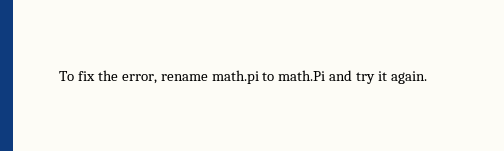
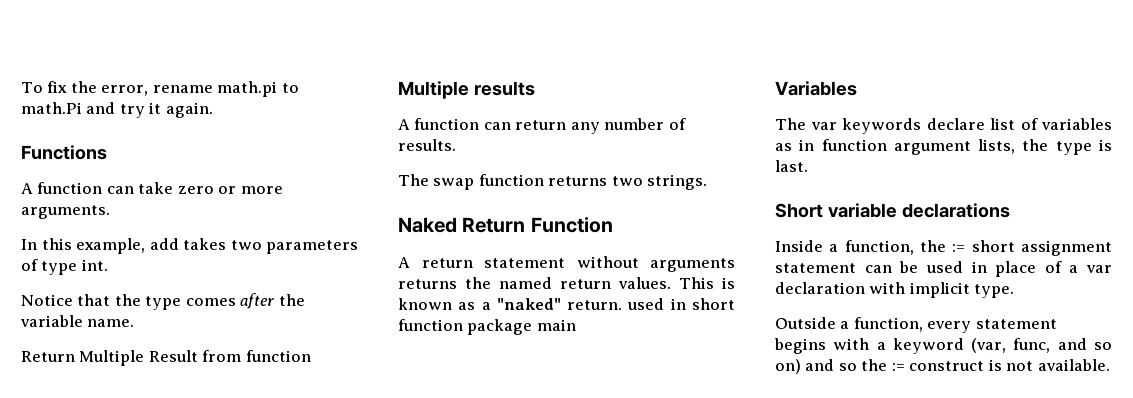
+ Functions
+ A function can take zero or more arguments.
+ In this example, add takes two parameters of type int.
+ Notice that the type comes after the variable name.
+ Return Multiple Result from function
+ Multiple results
+ A function can return any number of results.
+ The swap function returns two strings.
+ Naked Return Function
+ A return statement without arguments returns the named return values. This is known as a "naked" return. used in short function package main
+ Variables
+ The var keywords declare list of variables as in function argument lists, the type is last.
+ Short variable declarations
+ Inside a function, the := short assignment statement can be used in place of a var declaration with implicit type.
+ Outside a function, every statement begins with a keyword (var, func, and so on) and so the := construct is not available.

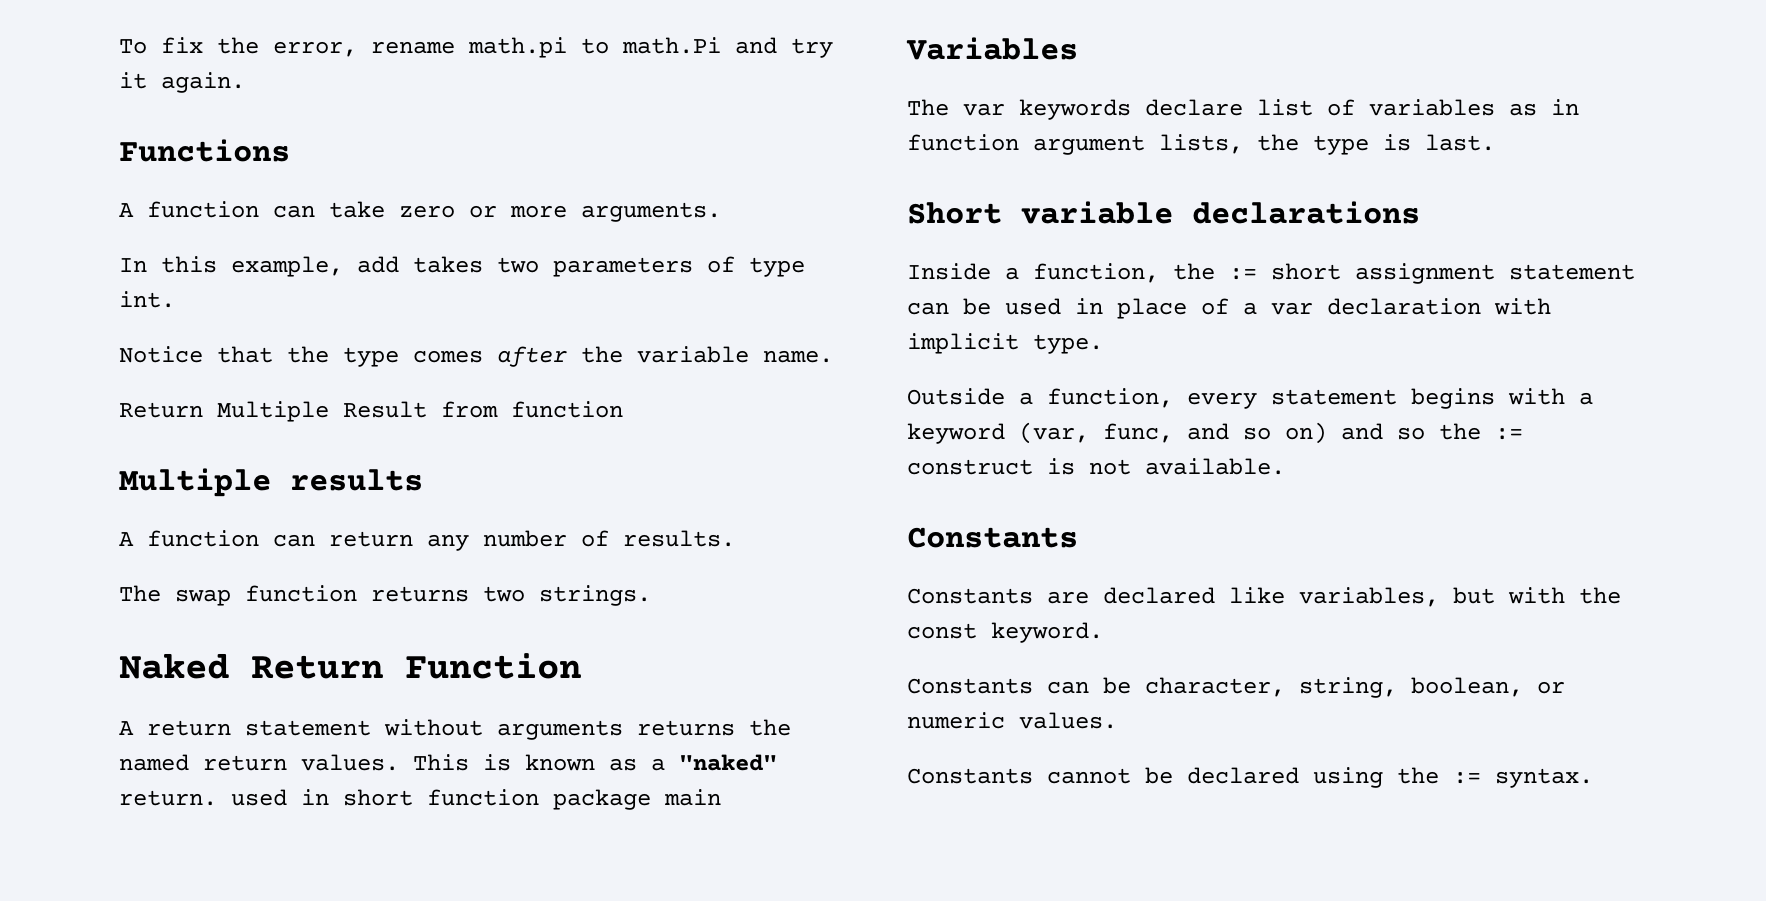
  Outside a function, every statement begins with a keyword (var, func, and so on) and so the := construct is not available.
+ Constants
+ Constants are declared like variables, but with the const keyword.
+ Constants can be character, string, boolean, or numeric values.
+ Constants cannot be declared using the := syntax.

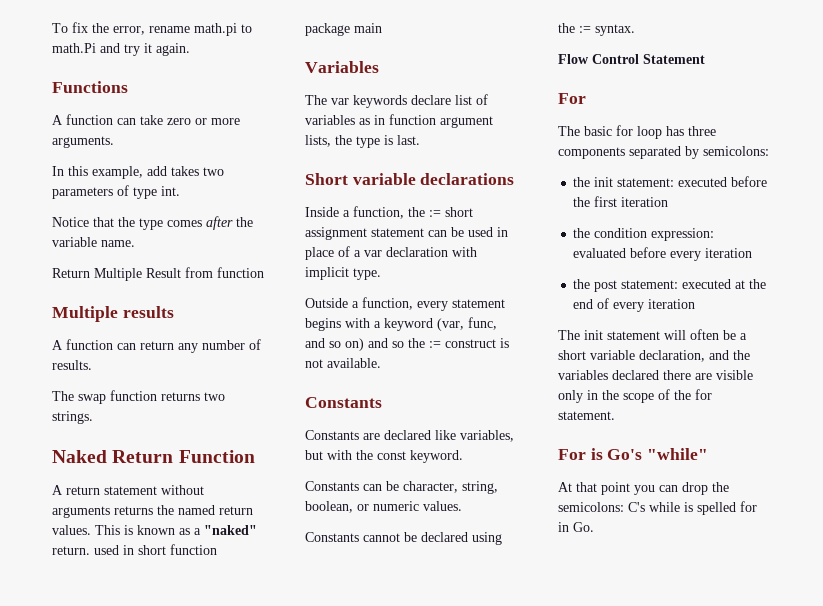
+ Flow Control Statement
+ For
+ The basic for loop has three components separated by semicolons:
+ the init statement: executed before the first iteration
+ the condition expression: evaluated before every iteration
+ the post statement: executed at the end of every iteration
+ The init statement will often be a short variable declaration, and the variables declared there are visible only in the scope of the for statement.
+ For is Go's "while"
+ At that point you can drop the semicolons: C's while is spelled for in Go.

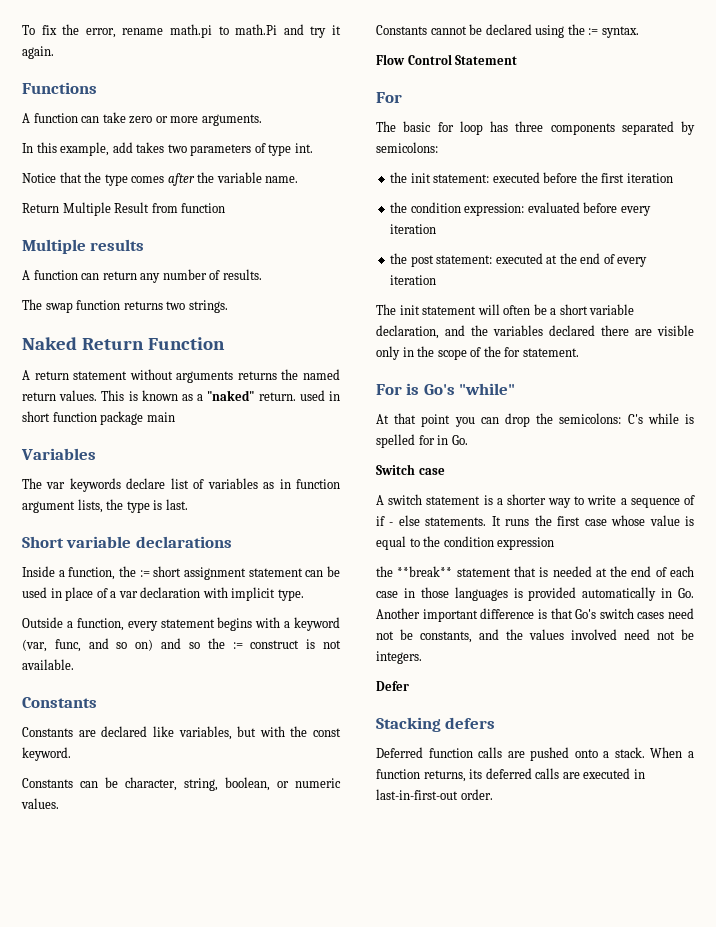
+ Switch case
+ A switch statement is a shorter way to write a sequence of if - else statements. It runs the first case whose value is equal to the condition expression
+ the **break** statement that is needed at the end of each case in those languages is provided automatically in Go. Another important difference is that Go's switch cases need not be constants, and the values involved need not be integers.
+ Defer
+ Stacking defers
+ Deferred function calls are pushed onto a stack. When a function returns, its deferred calls are executed in last-in-first-out order.

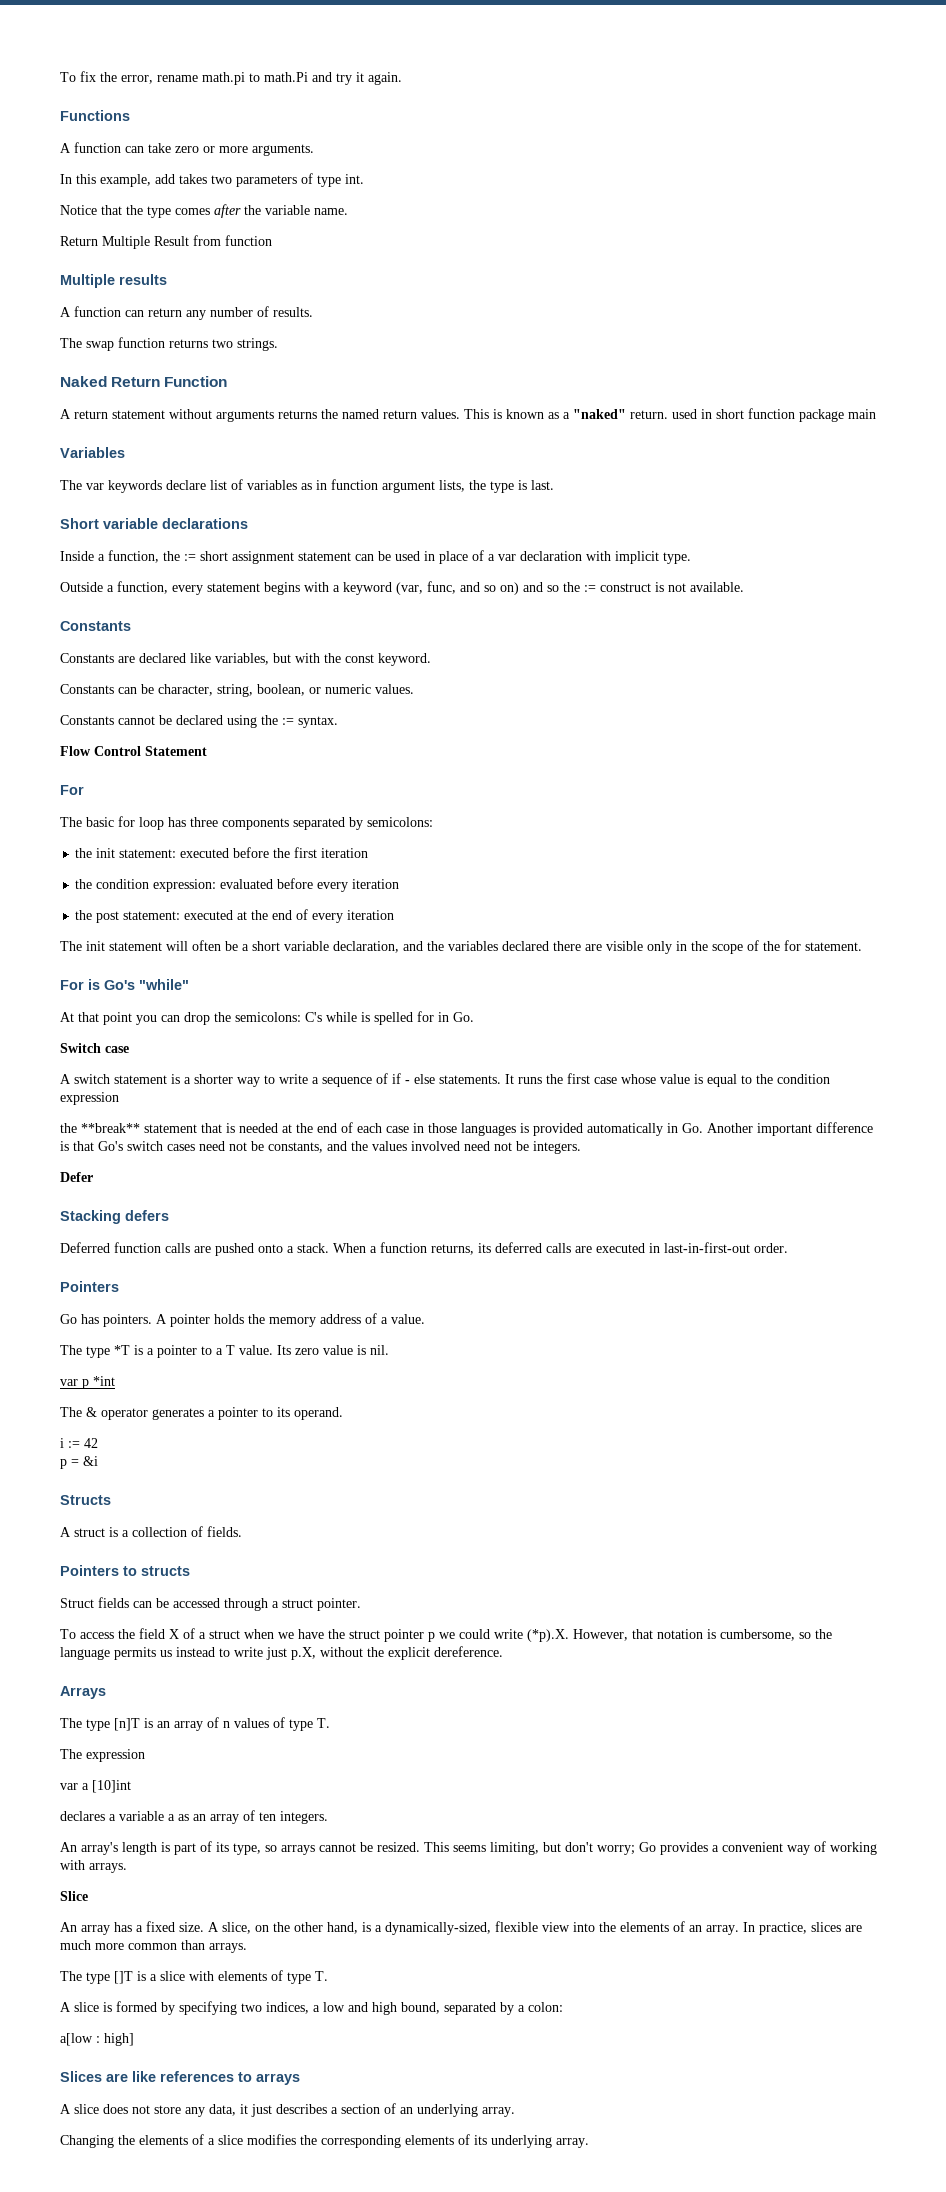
  When a function returns, its deferred calls are executed in last-in-first-out order.
+ Pointers
+ Go has pointers. A pointer holds the memory address of a value.
+ The type *T is a pointer to a T value. Its zero value is nil.
+ var p *int
+ The & operator generates a pointer to its operand.
+ i := 42
+ p = &i
+ Structs
+ A struct is a collection of fields.
+ Pointers to structs
+ Struct fields can be accessed through a struct pointer.
+ To access the field X of a struct when we have the struct pointer p we could write (*p).X. However, that notation is cumbersome, so the language permits us instead to write just p.X, without the explicit dereference.
+ Arrays
+ The type [n]T is an array of n values of type T.
+ The expression
+ var a [10]int
+ declares a variable a as an array of ten integers.
+ An array's length is part of its type, so arrays cannot be resized. This seems limiting, but don't worry; Go provides a convenient way of working with arrays.
+ Slice
+ An array has a fixed size. A slice, on the other hand, is a dynamically-sized, flexible view into the elements of an array. In practice, slices are much more common than arrays.
+ The type []T is a slice with elements of type T.
+ A slice is formed by specifying two indices, a low and high bound, separated by a colon:
+ a[low : high]
+ Slices are like references to arrays
+ A slice does not store any data, it just describes a section of an underlying array.
+ Changing the elements of a slice modifies the corresponding elements of its underlying array.

